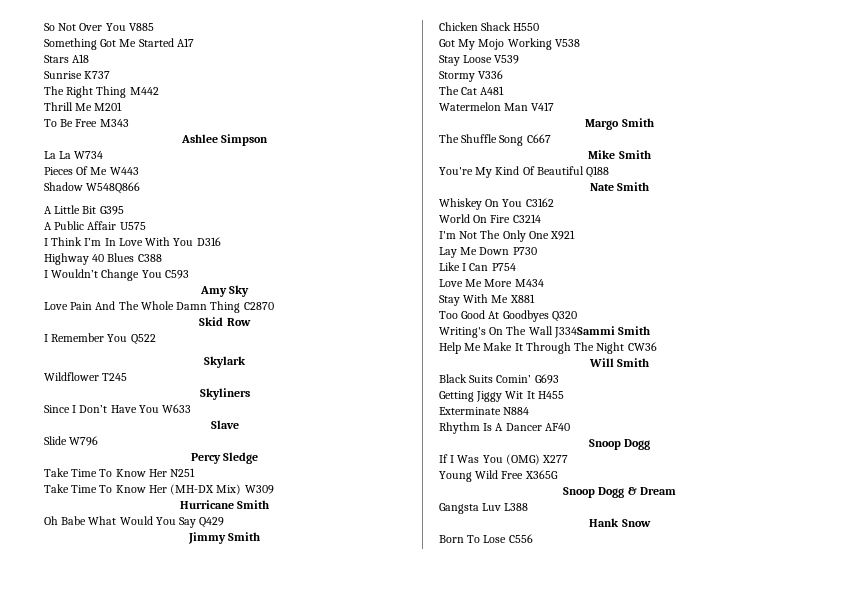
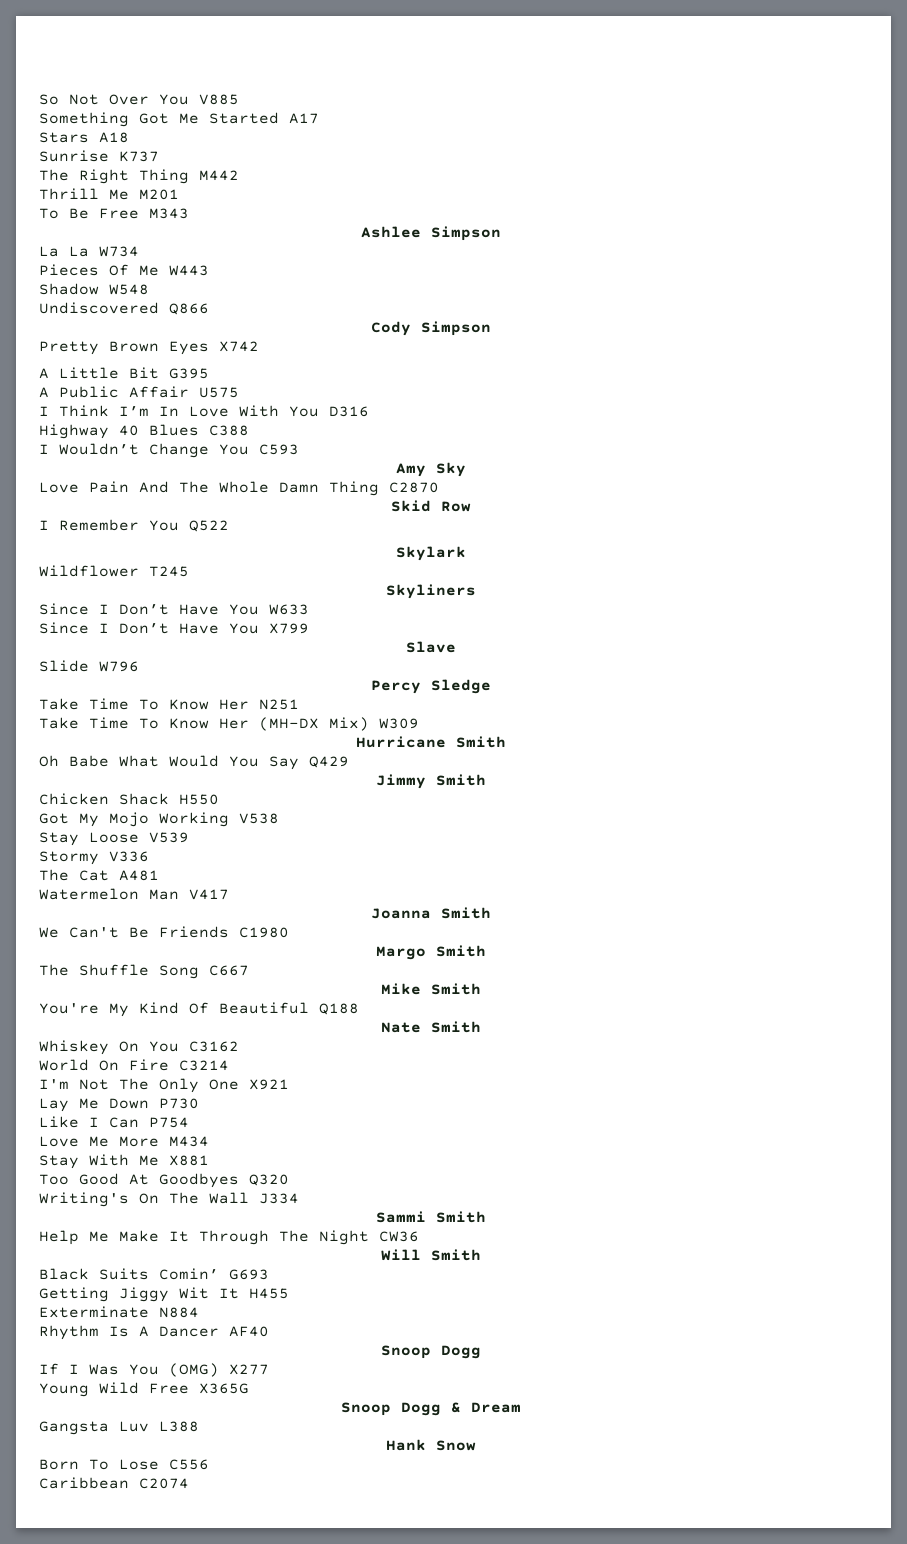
- Shadow W548Q866
+ Shadow W548
+ Undiscovered Q866
+ Cody Simpson
+ Pretty Brown Eyes X742
+ Since I Don’t Have You X799
+ Joanna Smith
+ We Can't Be Friends C1980
- Writing's On The Wall J334Sammi Smith
+ Writing's On The Wall J334
+ Sammi Smith
+ Caribbean C2074

